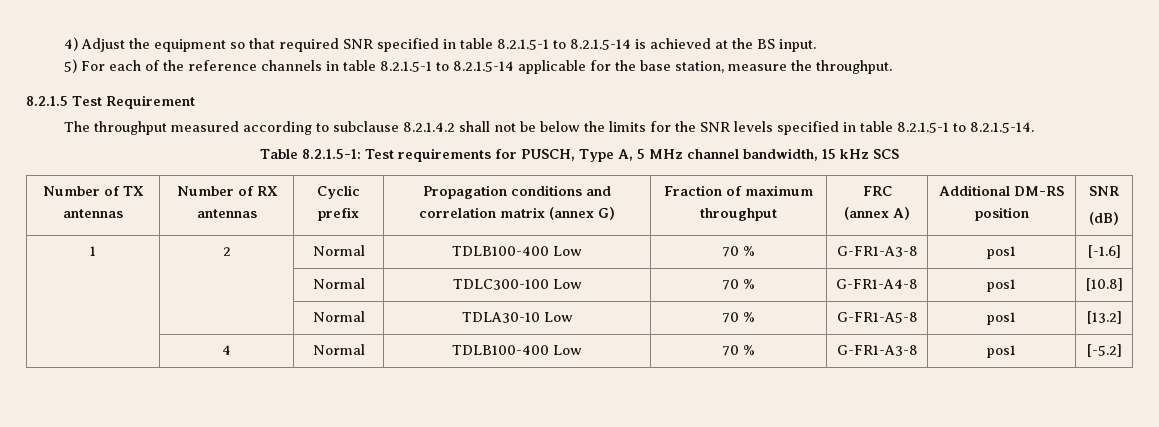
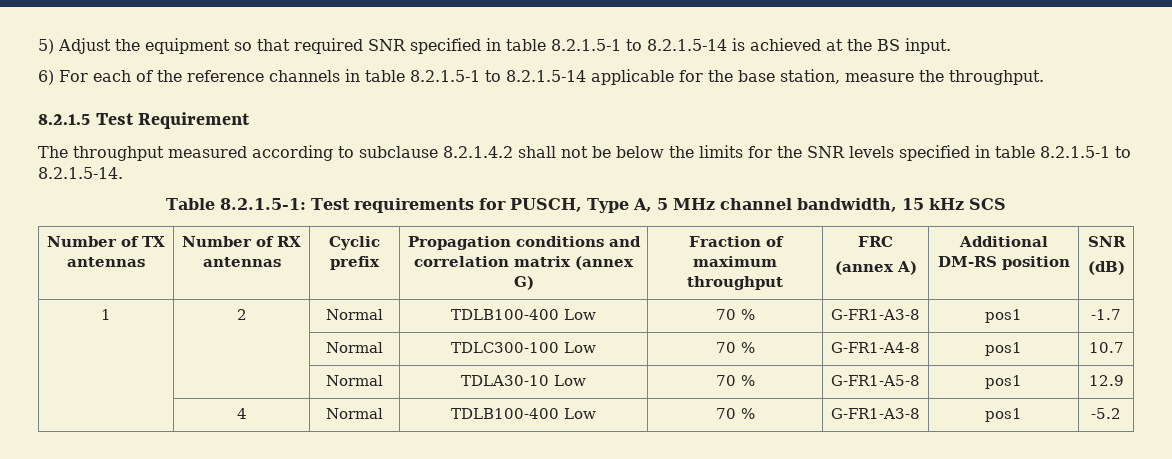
- 4) Adjust the equipment so that required SNR specified in table 8.2.1.5-1 to 8.2.1.5-14 is achieved at the BS input.
+ 5) Adjust the equipment so that required SNR specified in table 8.2.1.5-1 to 8.2.1.5-14 is achieved at the BS input.
- 5) For each of the reference channels in table 8.2.1.5-1 to 8.2.1.5-14 applicable for the base station, measure the throughput.
+ 6) For each of the reference channels in table 8.2.1.5-1 to 8.2.1.5-14 applicable for the base station, measure the throughput.
- 1 | 2 | Normal | TDLB100-400 Low | 70 % | G-FR1-A3-8 | pos1 | [-1.6]
+ 1 | 2 | Normal | TDLB100-400 Low | 70 % | G-FR1-A3-8 | pos1 | -1.7
- | | Normal | TDLC300-100 Low | 70 % | G-FR1-A4-8 | pos1 | [10.8]
+ | | Normal | TDLC300-100 Low | 70 % | G-FR1-A4-8 | pos1 | 10.7
- | | Normal | TDLA30-10 Low | 70 % | G-FR1-A5-8 | pos1 | [13.2]
+ | | Normal | TDLA30-10 Low | 70 % | G-FR1-A5-8 | pos1 | 12.9
- | 4 | Normal | TDLB100-400 Low | 70 % | G-FR1-A3-8 | pos1 | [-5.2]
+ | 4 | Normal | TDLB100-400 Low | 70 % | G-FR1-A3-8 | pos1 | -5.2

